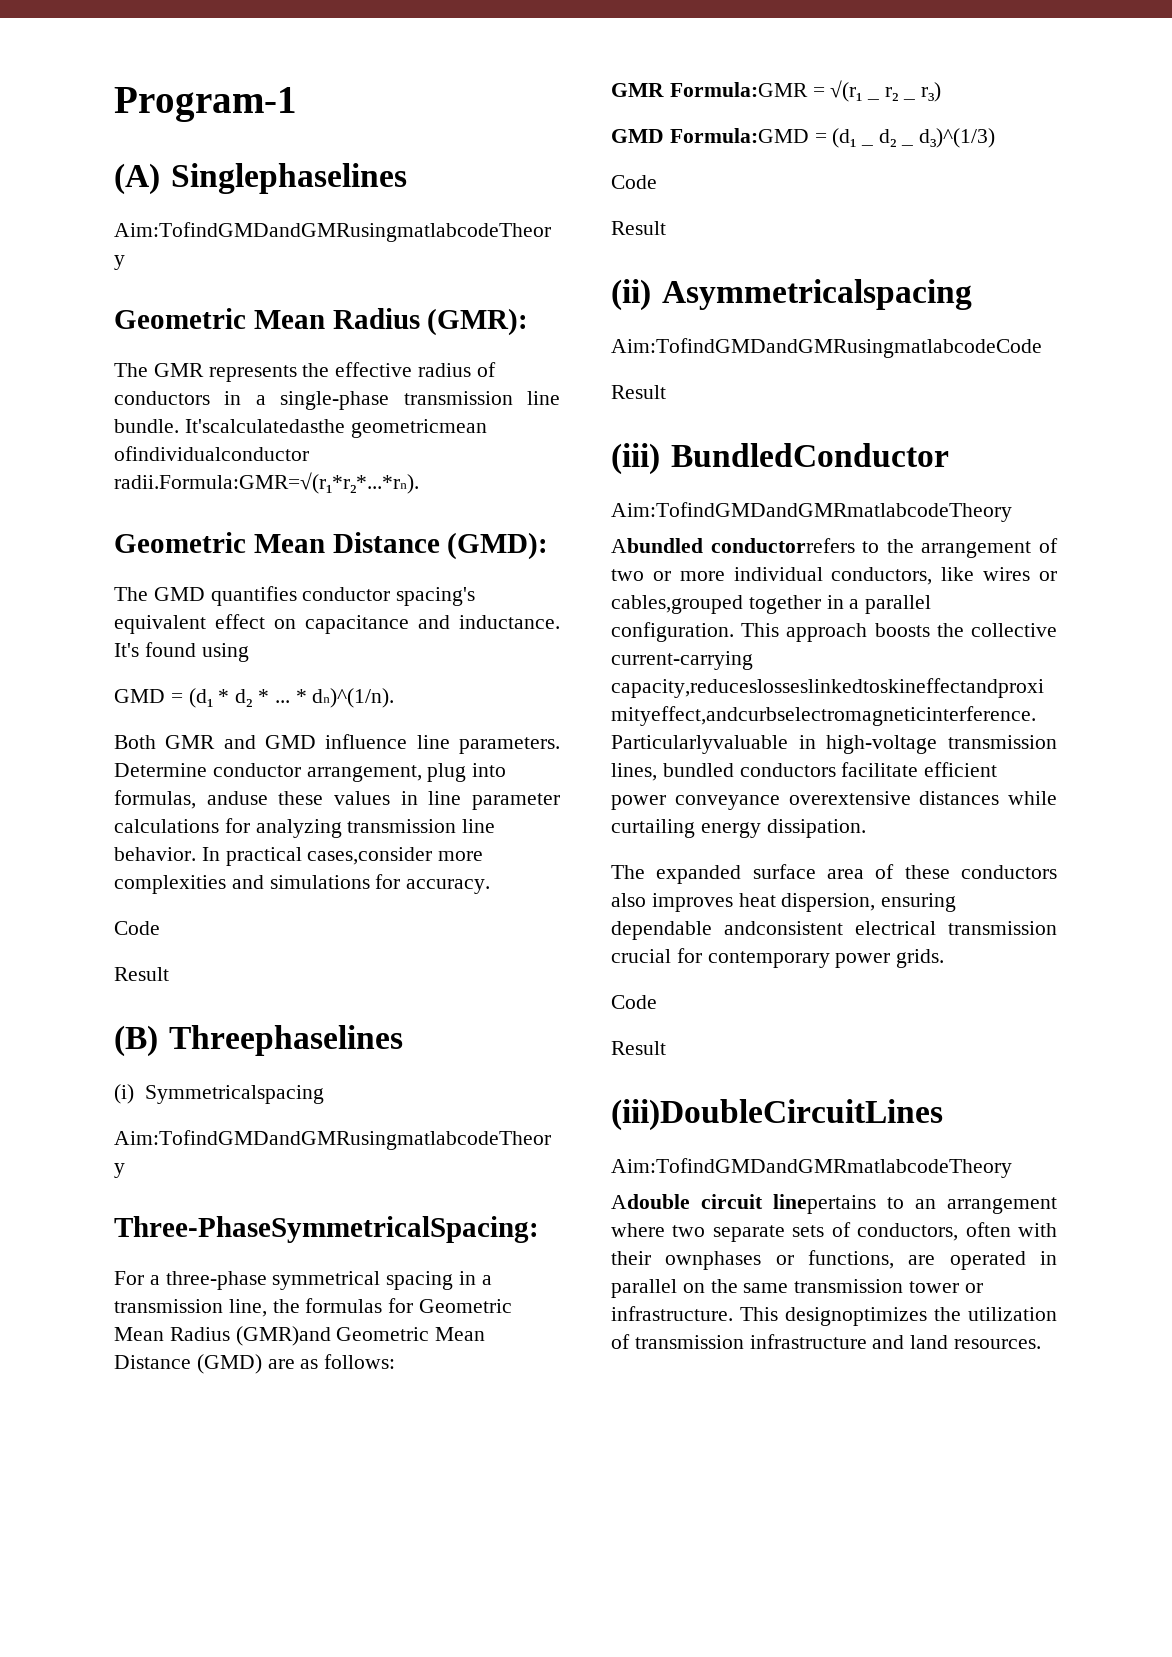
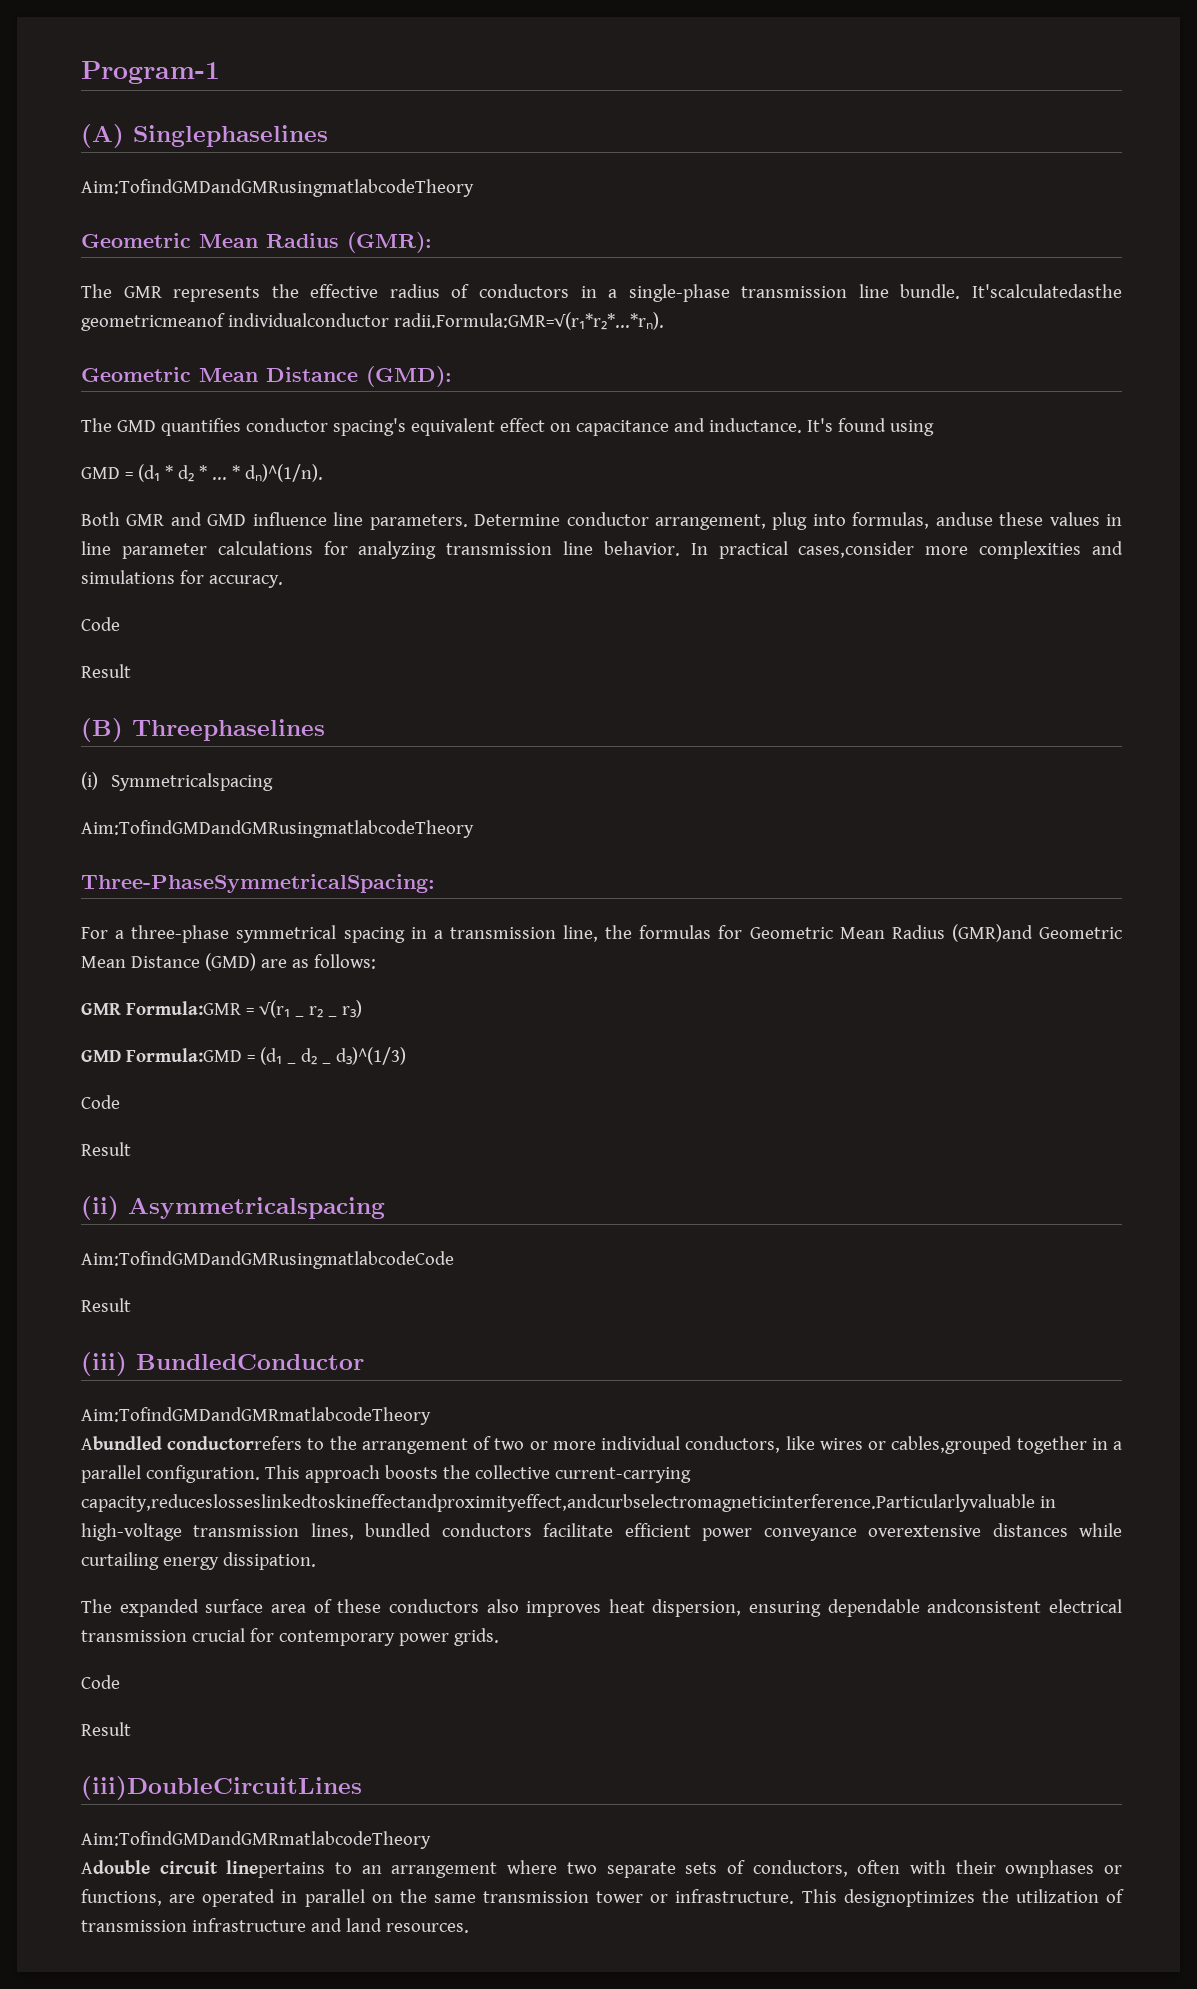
- It'scalculatedasthe geometricmean ofindividualconductor radii.Formula:GMR=√(r₁*r₂*...*rₙ).
+ It'scalculatedasthe geometricmeanof individualconductor radii.Formula:GMR=√(r₁*r₂*...*rₙ).

